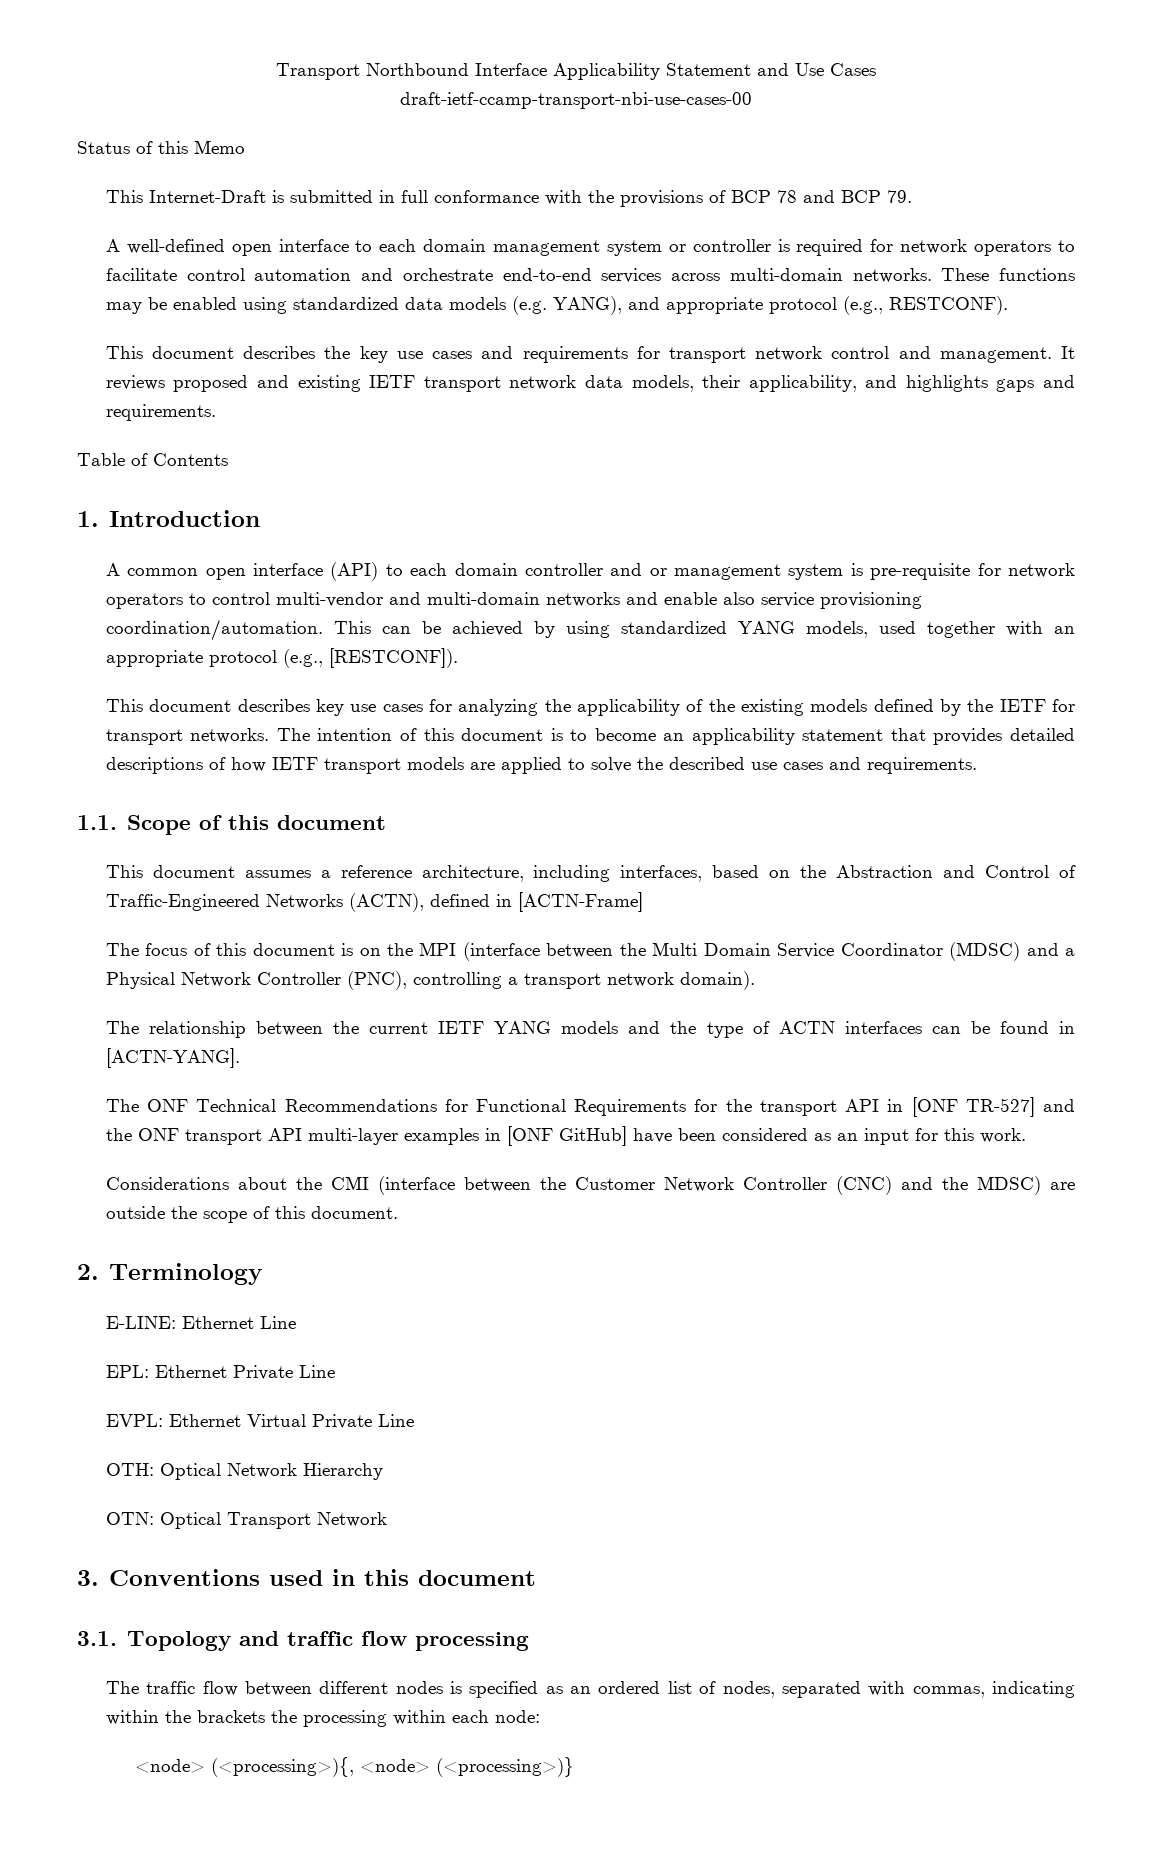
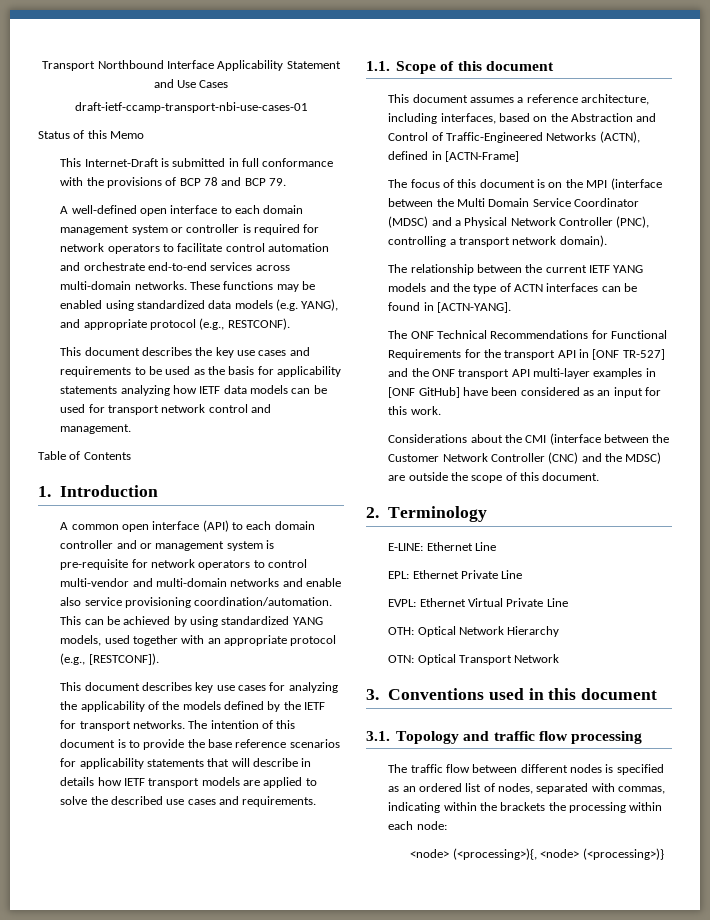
- draft-ietf-ccamp-transport-nbi-use-cases-00
+ draft-ietf-ccamp-transport-nbi-use-cases-01
- This document describes the key use cases and requirements for transport network control and management. It reviews proposed and existing IETF transport network data models, their applicability, and highlights gaps and requirements.
+ This document describes the key use cases and requirements to be used as the basis for applicability statements analyzing how IETF data models can be used for transport network control and management.
- This document describes key use cases for analyzing the applicability of the existing models defined by the IETF for transport networks.
+ This document describes key use cases for analyzing the applicability of the models defined by the IETF for transport networks.
- The intention of this document is to become an applicability statement that provides detailed descriptions of how IETF transport models are applied to solve the described use cases and requirements.
+ The intention of this document is to provide the base reference scenarios for applicability statements that will describe in details how IETF transport models are applied to solve the described use cases and requirements.

